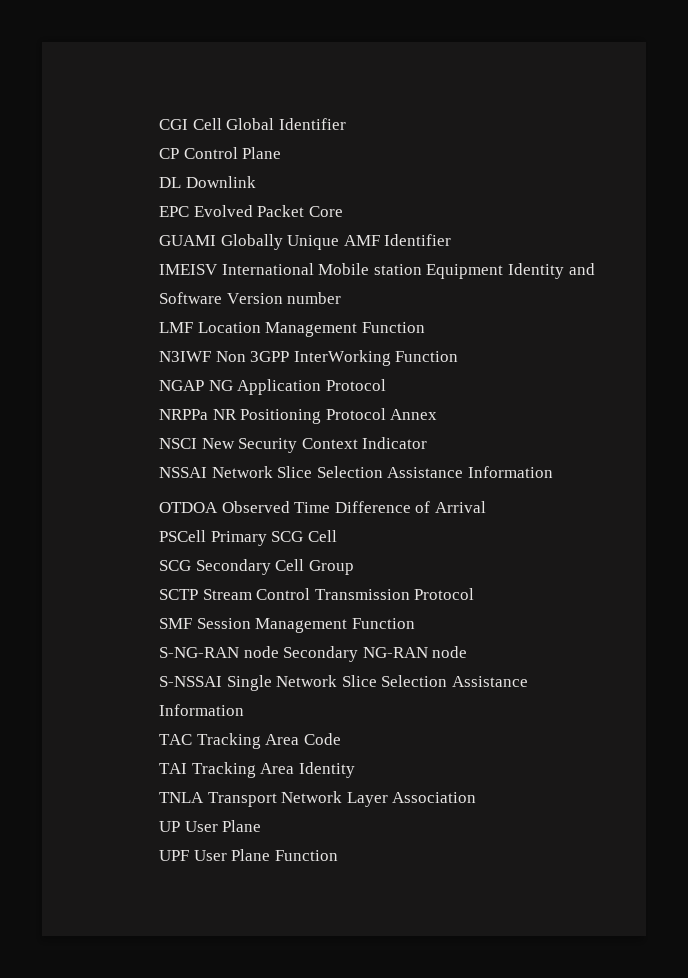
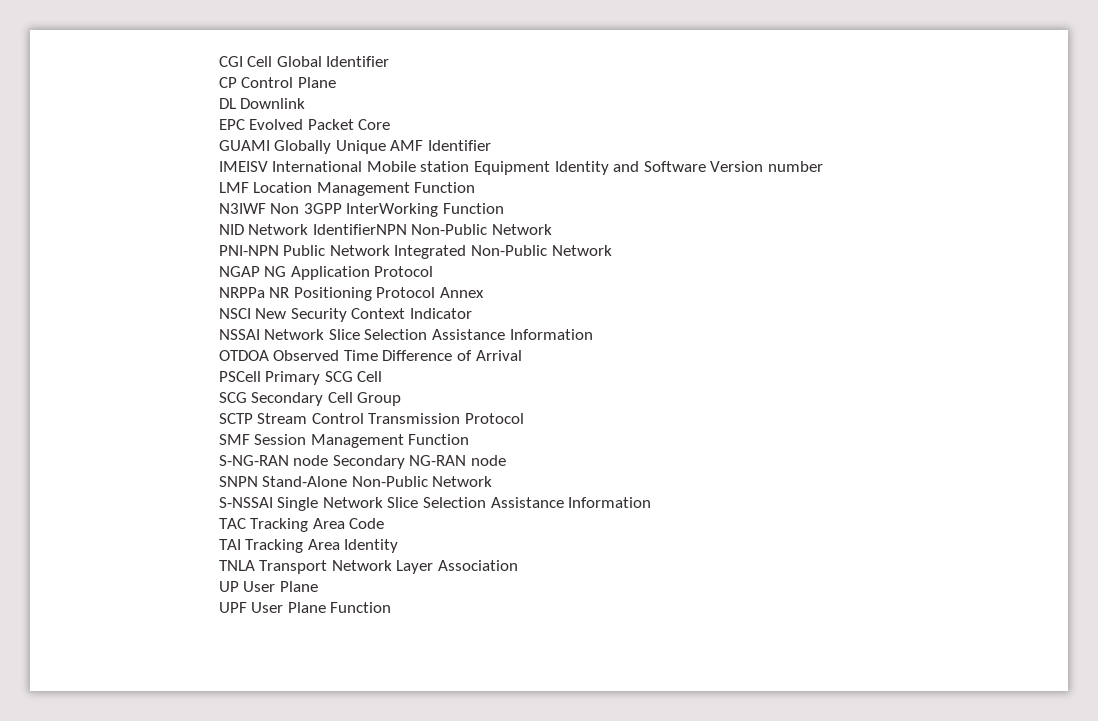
+ NID Network IdentifierNPN Non-Public Network
+ PNI-NPN Public Network Integrated Non-Public Network
+ SNPN Stand-Alone Non-Public Network

